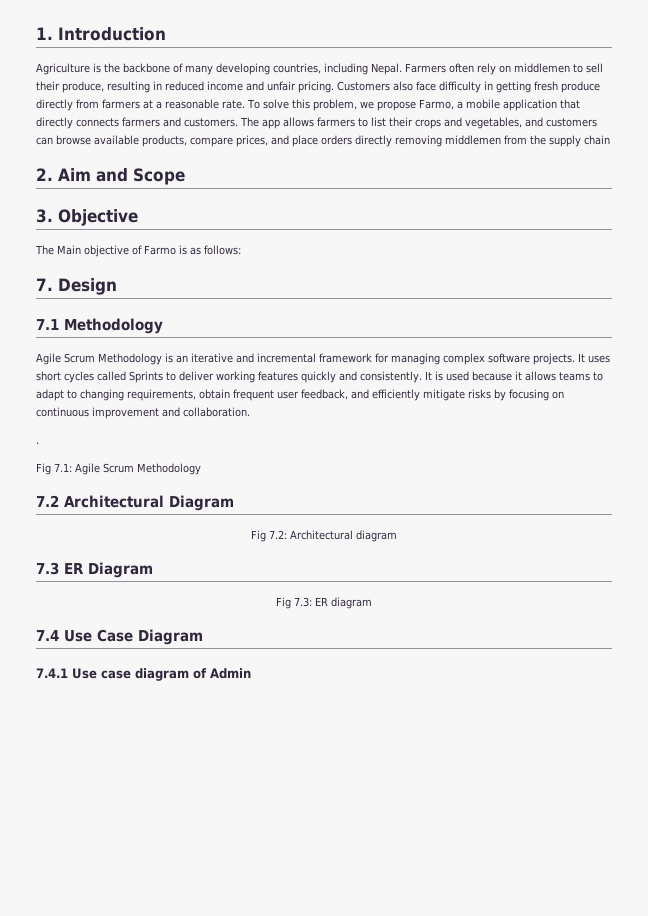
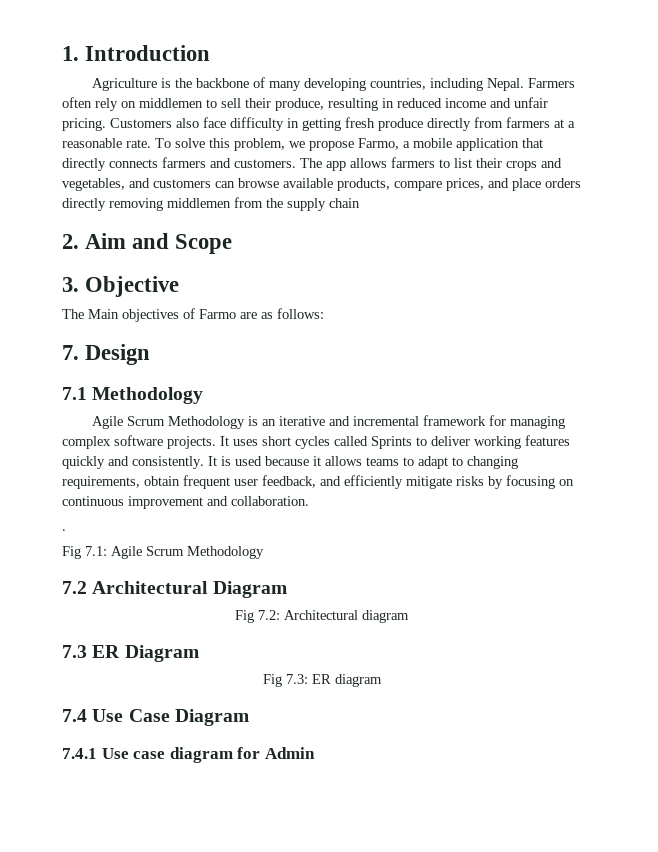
- The Main objective of Farmo is as follows:
+ The Main objectives of Farmo are as follows:
- 7.4.1 Use case diagram of Admin
+ 7.4.1 Use case diagram for Admin

